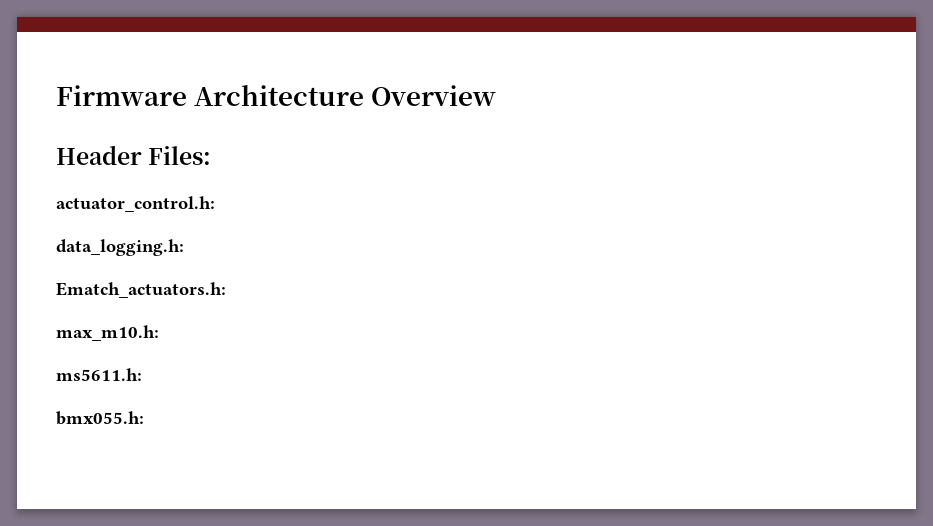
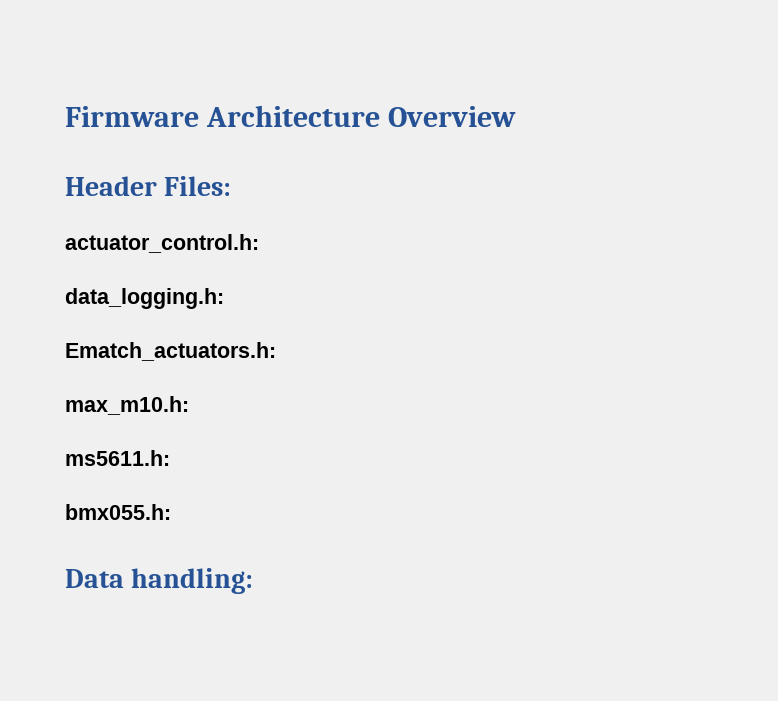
+ Data handling:

